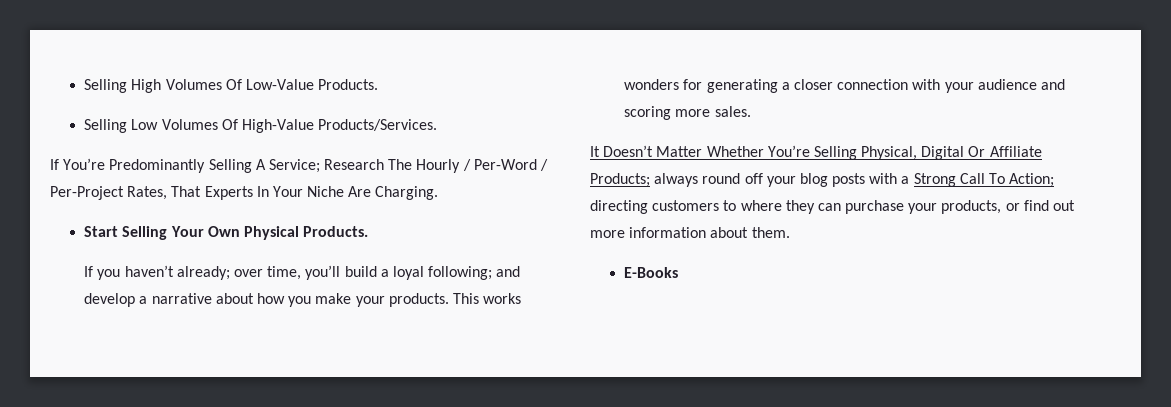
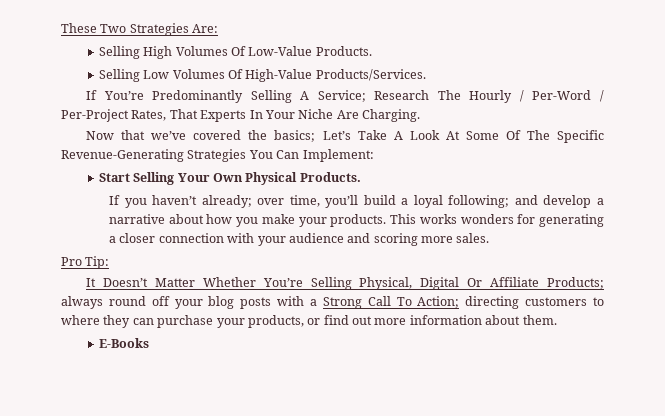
+ These Two Strategies Are:
+ Now that we’ve covered the basics; Let’s Take A Look At Some Of The Specific Revenue-Generating Strategies You Can Implement:
+ Pro Tip:

